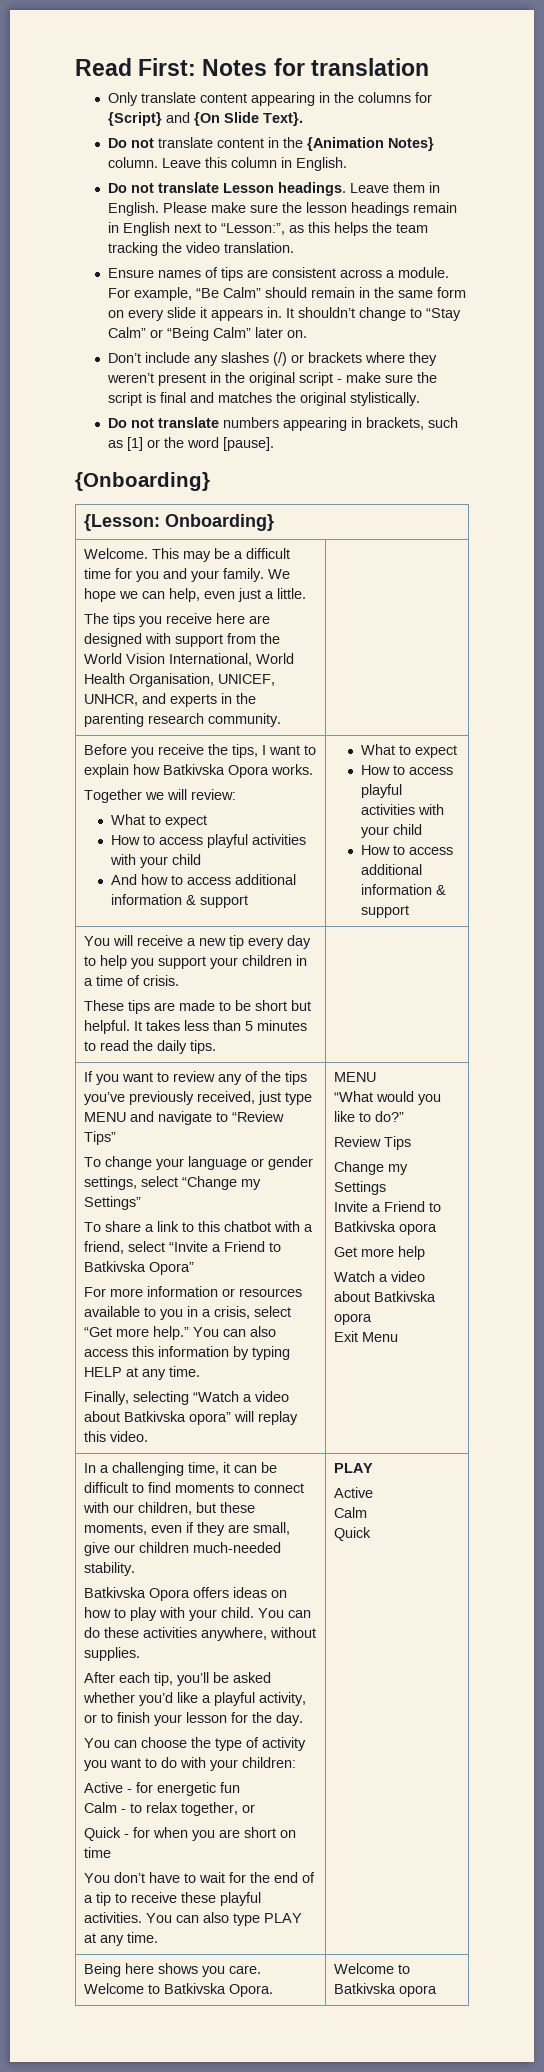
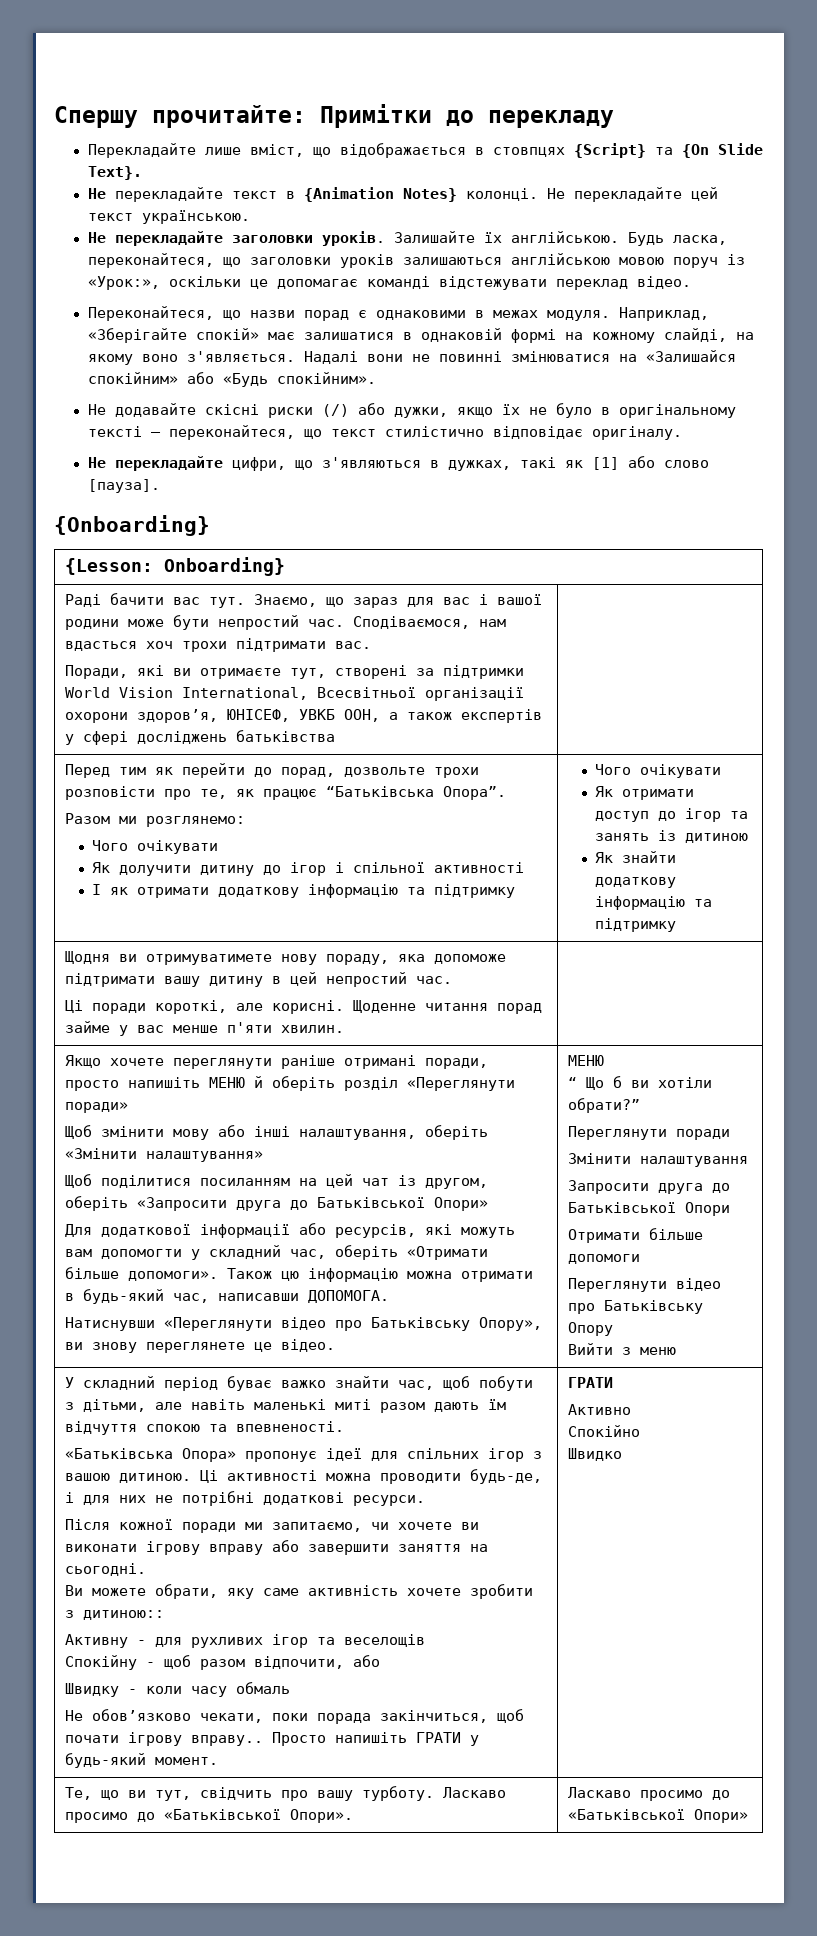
- Read First: Notes for translation
- Only translate content appearing in the columns for {Script} and {On Slide Text}.
- Do not translate content in the {Animation Notes} column. Leave this column in English.
- Do not translate Lesson headings. Leave them in English. Please make sure the lesson headings remain in English next to “Lesson:”, as this helps the team tracking the video translation.
- Ensure names of tips are consistent across a module. For example, “Be Calm” should remain in the same form on every slide it appears in. It shouldn’t change to “Stay Calm” or “Being Calm” later on.
- Don’t include any slashes (/) or brackets where they weren’t present in the original script - make sure the script is final and matches the original stylistically.
- Do not translate numbers appearing in brackets, such as [1] or the word [pause].
+ Спершу прочитайте: Примітки до перекладу
+ Перекладайте лише вміст, що відображається в стовпцях {Script} та {On Slide Text}.
+ Не перекладайте текст в {Animation Notes} колонці. Не перекладайте цей текст українською.
+ Не перекладайте заголовки уроків. Залишайте їх англійською. Будь ласка, переконайтеся, що заголовки уроків залишаються англійською мовою поруч із «Урок:», оскільки це допомагає команді відстежувати переклад відео.
+ Переконайтеся, що назви порад є однаковими в межах модуля. Наприклад, «Зберігайте спокій» має залишатися в однаковій формі на кожному слайді, на якому воно з'являється. Надалі вони не повинні змінюватися на «Залишайся спокійним» або «Будь спокійним».
+ Не додавайте скісні риски (/) або дужки, якщо їх не було в оригінальному тексті — переконайтеся, що текст стилістично відповідає оригіналу.
+ Не перекладайте цифри, що з'являються в дужках, такі як [1] або слово [пауза].
  {Onboarding}
  {Lesson: Onboarding}
- Welcome. This may be a difficult time for you and your family. We hope we can help, even just a little.
- The tips you receive here are designed with support from the World Vision International, World Health Organisation, UNICEF, UNHCR, and experts in the parenting research community. |
- Before you receive the tips, I want to explain how Batkivska Opora works.
- Together we will review:
- What to expect
- How to access playful activities with your child
- And how to access additional information & support | What to expect
- How to access playful activities with your child
- How to access additional information & support
- You will receive a new tip every day to help you support your children in a time of crisis.
- These tips are made to be short but helpful. It takes less than 5 minutes to read the daily tips. |
- If you want to review any of the tips you’ve previously received, just type MENU and navigate to “Review Tips”
- To change your language or gender settings, select “Change my Settings”
- To share a link to this chatbot with a friend, select “Invite a Friend to Batkivska Opora”
- For more information or resources available to you in a crisis, select “Get more help.” You can also access this information by typing HELP at any time.
- Finally, selecting “Watch a video about Batkivska opora” will replay this video. | MENU
- “What would you like to do?”
- Review Tips
- Change my Settings
- Invite a Friend to Batkivska opora
- Get more help
- Watch a video about Batkivska opora
- Exit Menu
- In a challenging time, it can be difficult to find moments to connect with our children, but these moments, even if they are small, give our children much-needed stability.
- Batkivska Opora offers ideas on how to play with your child. You can do these activities anywhere, without supplies.
- After each tip, you’ll be asked whether you’d like a playful activity, or to finish your lesson for the day.
- You can choose the type of activity you want to do with your children:
- Active - for energetic fun
- Calm - to relax together, or
- Quick - for when you are short on time
- You don’t have to wait for the end of a tip to receive these playful activities. You can also type PLAY at any time. | PLAY
- Active
- Calm
- Quick
- Being here shows you care. Welcome to Batkivska Opora. | Welcome to Batkivska opora
+ Раді бачити вас тут. Знаємо, що зараз для вас і вашої родини може бути непростий час. Сподіваємося, нам вдасться хоч трохи підтримати вас.
+ Поради, які ви отримаєте тут, створені за підтримки World Vision International, Всесвітньої організації охорони здоров’я, ЮНІСЕФ, УВКБ ООН, а також експертів у сфері досліджень батьківства |
+ Перед тим як перейти до порад, дозвольте трохи розповісти про те, як працює “Батьківська Опора”.
+ Разом ми розглянемо:
+ Чого очікувати
+ Як долучити дитину до ігор і спільної активності
+ І як отримати додаткову інформацію та підтримку | Чого очікувати
+ Як отримати доступ до ігор та занять із дитиною
+ Як знайти додаткову інформацію та підтримку
+ Щодня ви отримуватимете нову пораду, яка допоможе підтримати вашу дитину в цей непростий час.
+ Ці поради короткі, але корисні. Щоденне читання порад займе у вас менше п'яти хвилин. |
+ Якщо хочете переглянути раніше отримані поради, просто напишіть МЕНЮ й оберіть розділ «Переглянути поради»
+ Щоб змінити мову або інші налаштування, оберіть «Змінити налаштування»
+ Щоб поділитися посиланням на цей чат із другом, оберіть «Запросити друга до Батьківської Опори»
+ Для додаткової інформації або ресурсів, які можуть вам допомогти у складний час, оберіть «Отримати більше допомоги». Також цю інформацію можна отримати в будь-який час, написавши ДОПОМОГА.
+ Натиснувши «Переглянути відео про Батьківську Опору», ви знову переглянете це відео. | МЕНЮ
+ “ Що б ви хотіли обрати?”
+ Переглянути поради
+ Змінити налаштування
+ Запросити друга до Батьківської Опори
+ Отримати більше допомоги
+ Переглянути відео про Батьківську Опору
+ Вийти з меню
+ У складний період буває важко знайти час, щоб побути з дітьми, але навіть маленькі миті разом дають їм відчуття спокою та впевненості.
+ «Батьківська Опора» пропонує ідеї для спільних ігор з вашою дитиною. Ці активності можна проводити будь-де, і для них не потрібні додаткові ресурси.
+ Після кожної поради ми запитаємо, чи хочете ви виконати ігрову вправу або завершити заняття на сьогодні.
+ Ви можете обрати, яку саме активність хочете зробити з дитиною::
+ Активну - для рухливих ігор та веселощів
+ Спокійну - щоб разом відпочити, або
+ Швидку - коли часу обмаль
+ Не обов’язково чекати, поки порада закінчиться, щоб почати ігрову вправу.. Просто напишіть ГРАТИ у будь-який момент. | ГРАТИ
+ Активно
+ Спокійно
+ Швидко
+ Те, що ви тут, свідчить про вашу турботу. Ласкаво просимо до «Батьківської Опори». | Ласкаво просимо до «Батьківської Опори»

